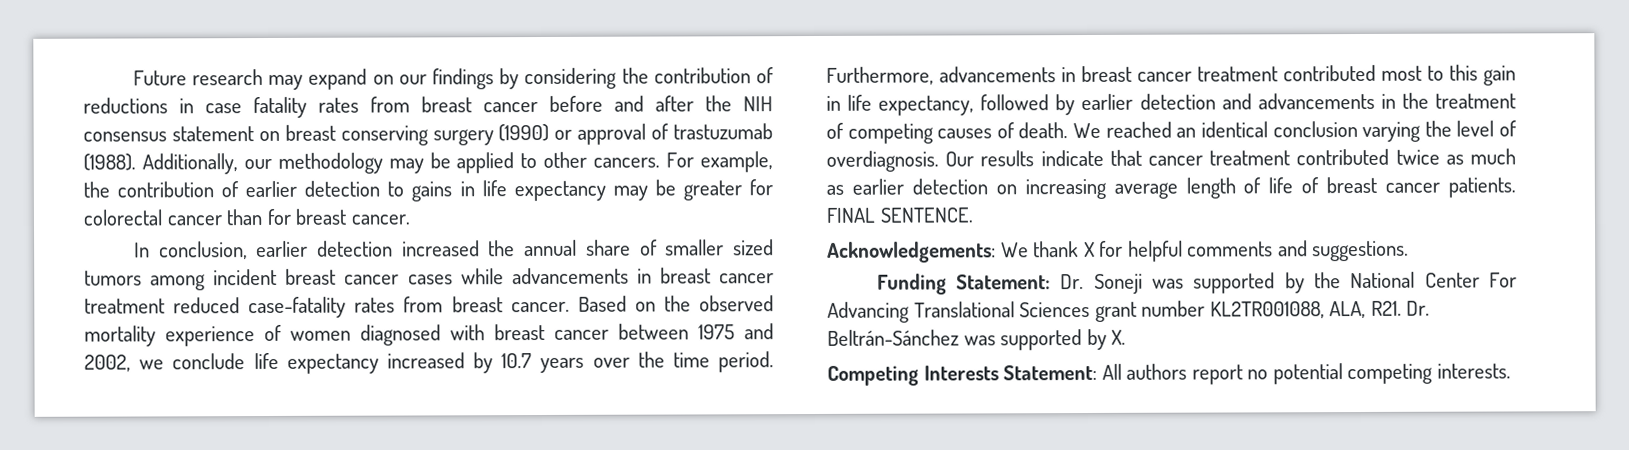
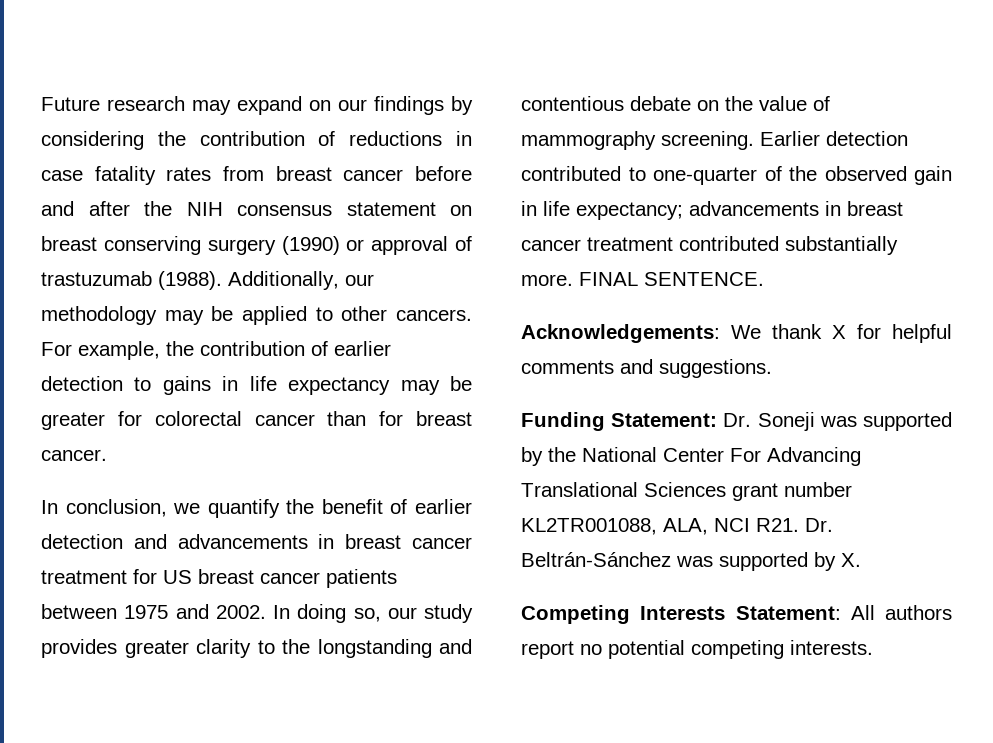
- In conclusion, earlier detection increased the annual share of smaller sized tumors among incident breast cancer cases while advancements in breast cancer treatment reduced case-fatality rates from breast cancer. Based on the observed mortality experience of women diagnosed with breast cancer between 1975 and 2002, we conclude life expectancy increased by 10.7 years over the time period. Furthermore, advancements in breast cancer treatment contributed most to this gain in life expectancy, followed by earlier detection and advancements in the treatment of competing causes of death. We reached an identical conclusion varying the level of overdiagnosis. Our results indicate that cancer treatment contributed twice as much as earlier detection on increasing average length of life of breast cancer patients.
+ In conclusion, we quantify the benefit of earlier detection and advancements in breast cancer treatment for US breast cancer patients between 1975 and 2002. In doing so, our study provides greater clarity to the longstanding and contentious debate on the value of mammography screening. Earlier detection contributed to one-quarter of the observed gain in life expectancy; advancements in breast cancer treatment contributed substantially more.
- Funding Statement: Dr. Soneji was supported by the National Center For Advancing Translational Sciences grant number KL2TR001088, ALA, R21. Dr. Beltrán-Sánchez was supported by X.
+ Funding Statement: Dr. Soneji was supported by the National Center For Advancing Translational Sciences grant number KL2TR001088, ALA, NCI R21. Dr. Beltrán-Sánchez was supported by X.

